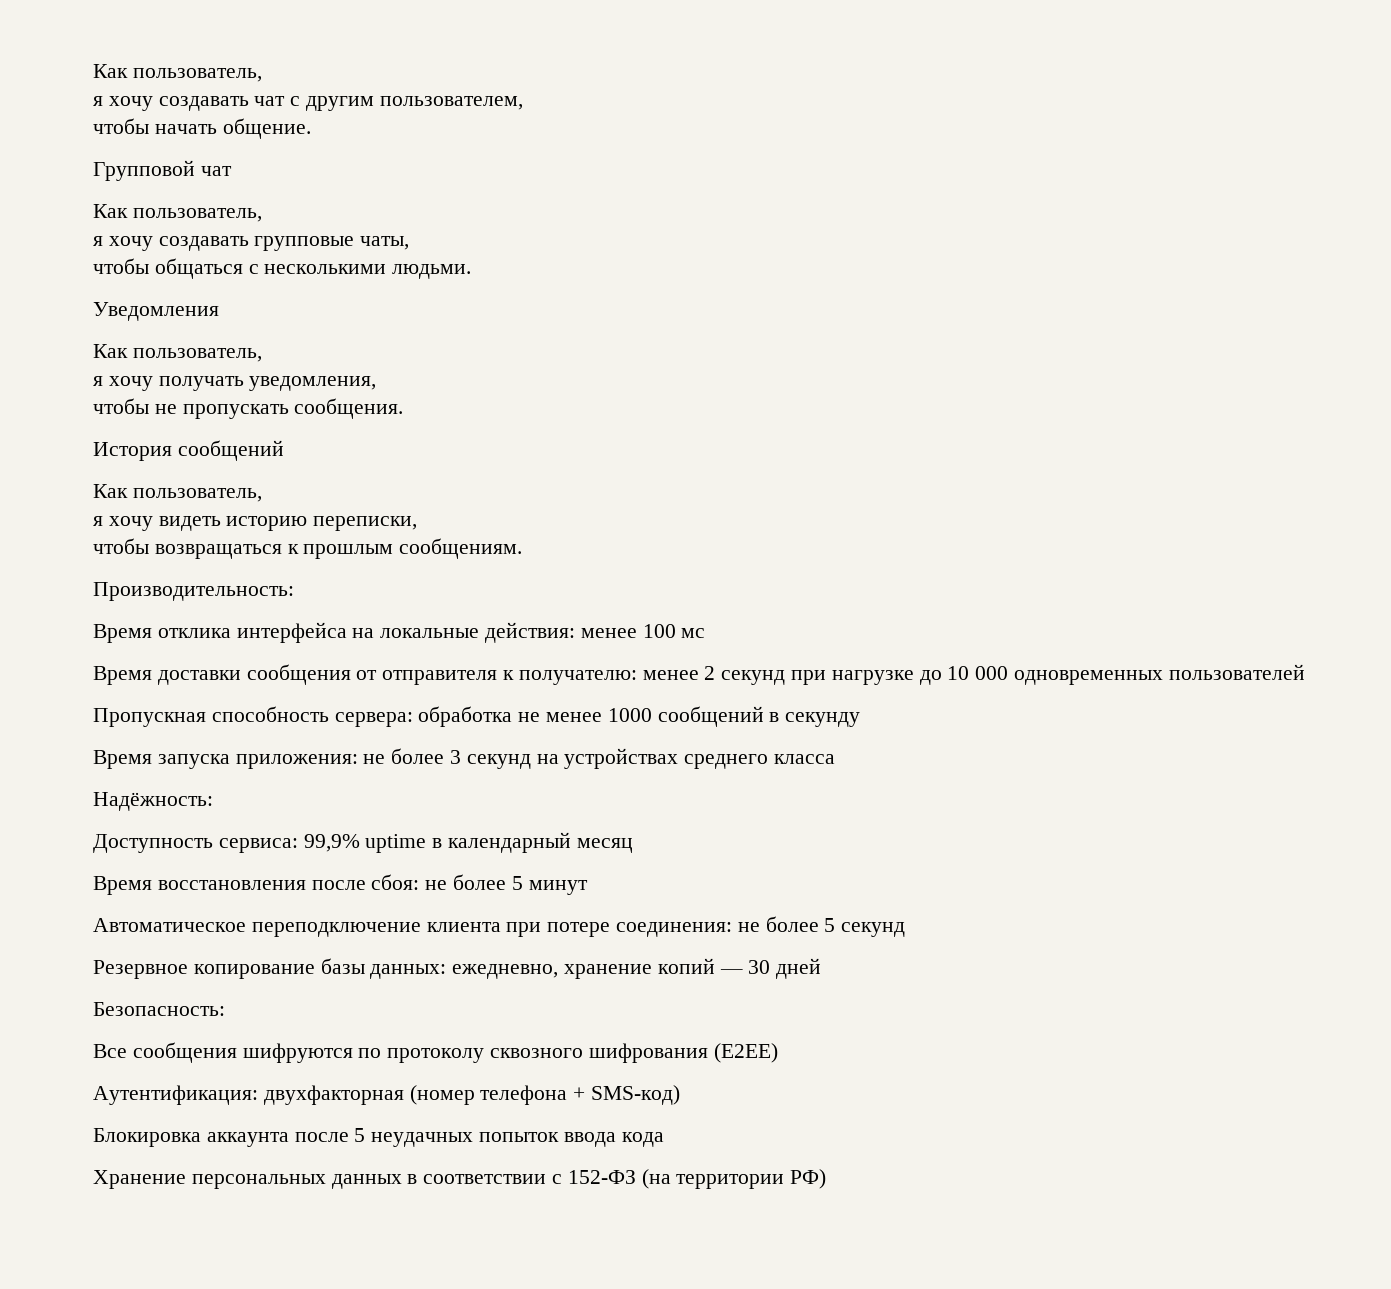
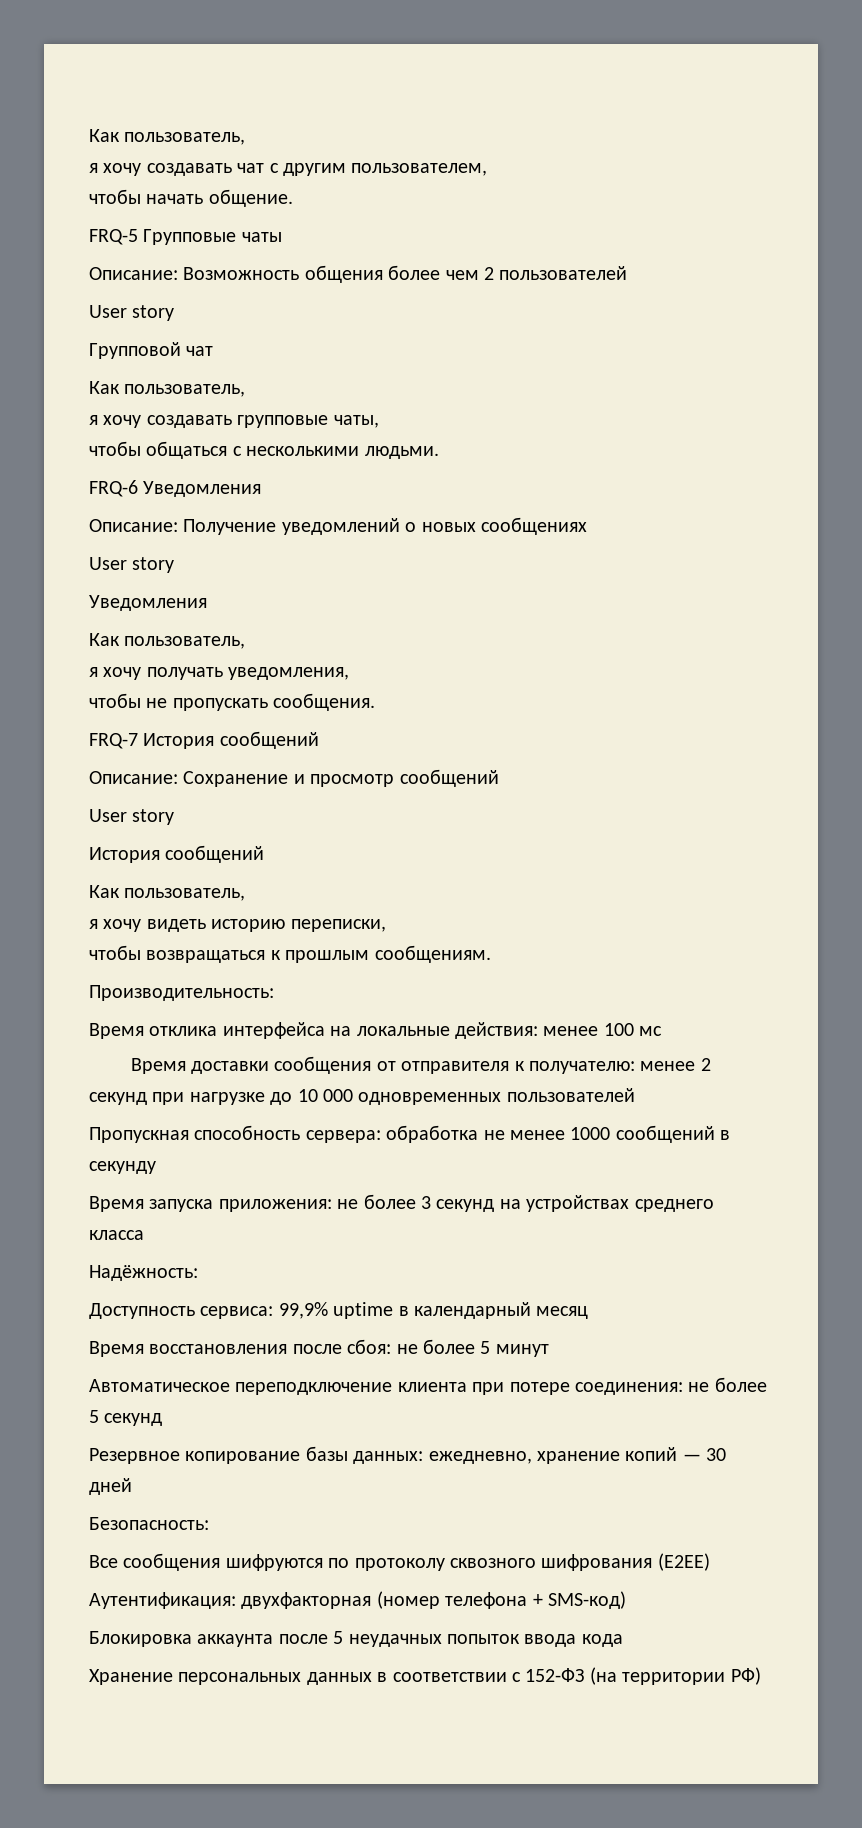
+ FRQ-5 Групповые чаты
+ Описание: Возможность общения более чем 2 пользователей
+ User story
+ FRQ-6 Уведомления
+ Описание: Получение уведомлений о новых сообщениях
+ User story
+ FRQ-7 История сообщений
+ Описание: Сохранение и просмотр сообщений
+ User story

